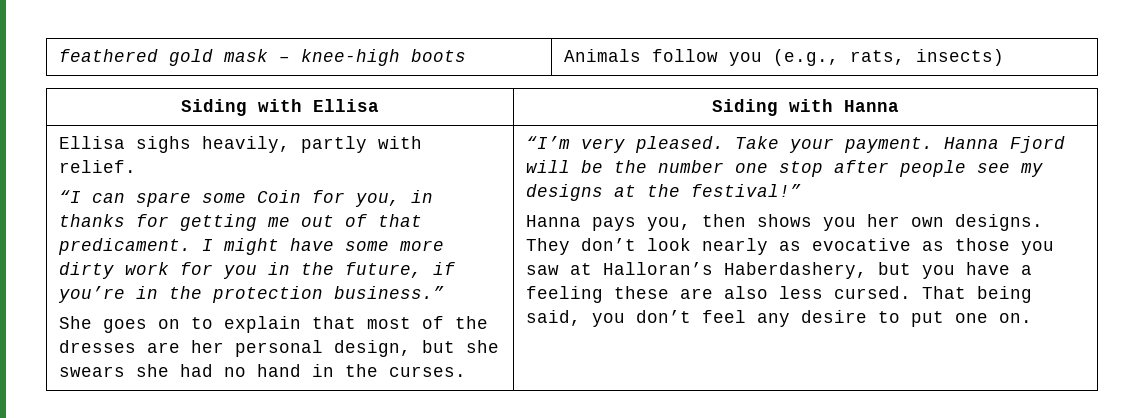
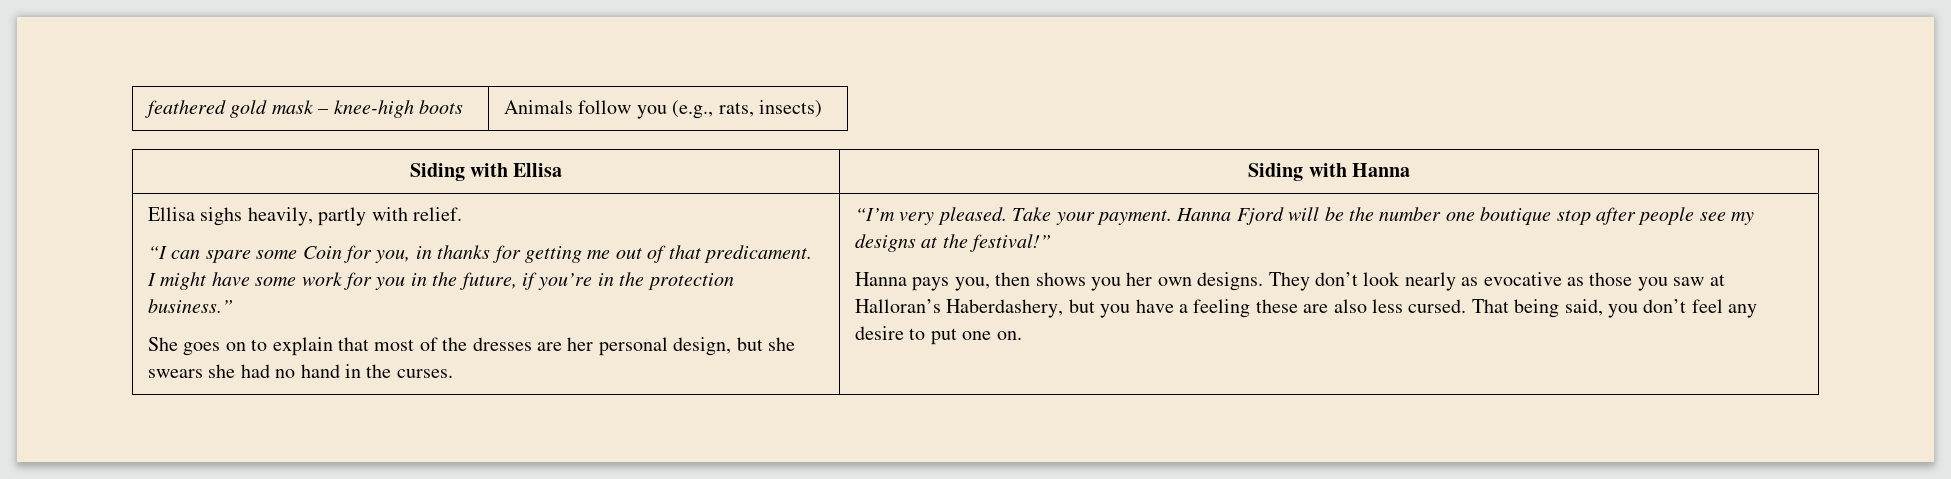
- I might have some more dirty work for you in the future, if you’re in the protection business.”
+ I might have some work for you in the future, if you’re in the protection business.”
- Hanna Fjord will be the number one stop after people see my designs at the festival!”
+ Hanna Fjord will be the number one boutique stop after people see my designs at the festival!”

